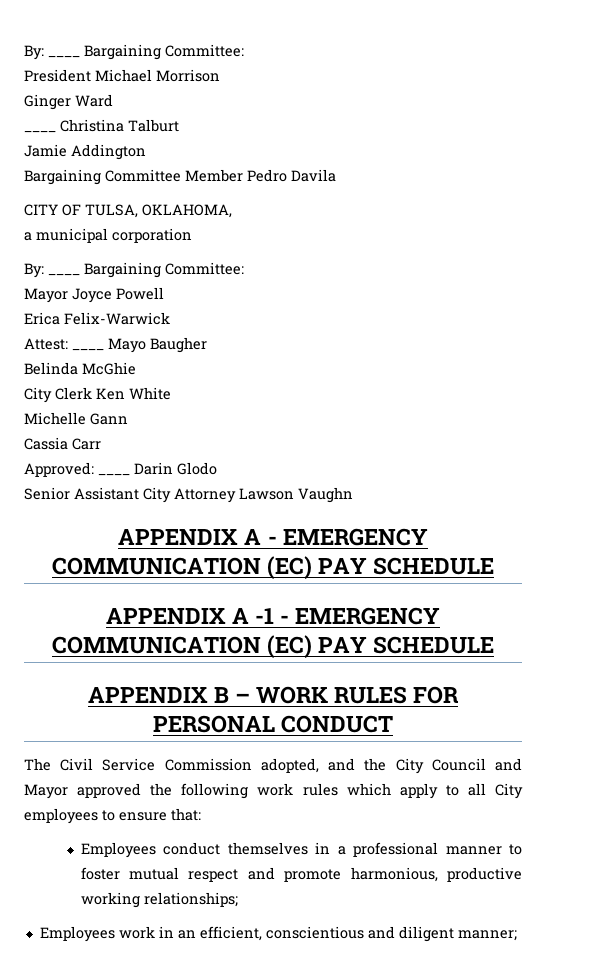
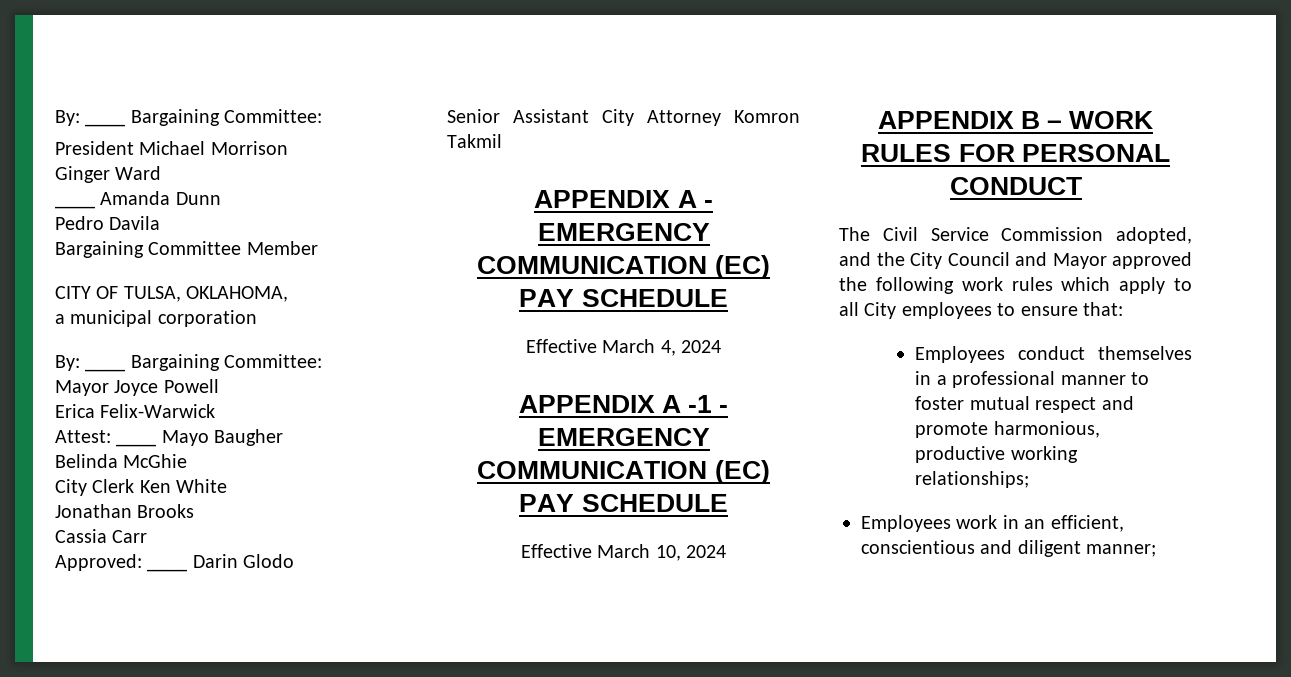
- ____ Christina Talburt
- Jamie Addington
+ ____ Amanda Dunn
+ Pedro Davila
- Bargaining Committee Member Pedro Davila
+ Bargaining Committee Member
- Michelle Gann
+ Jonathan Brooks
- Senior Assistant City Attorney Lawson Vaughn
+ Senior Assistant City Attorney Komron Takmil
+ Effective March 4, 2024
+ Effective March 10, 2024

